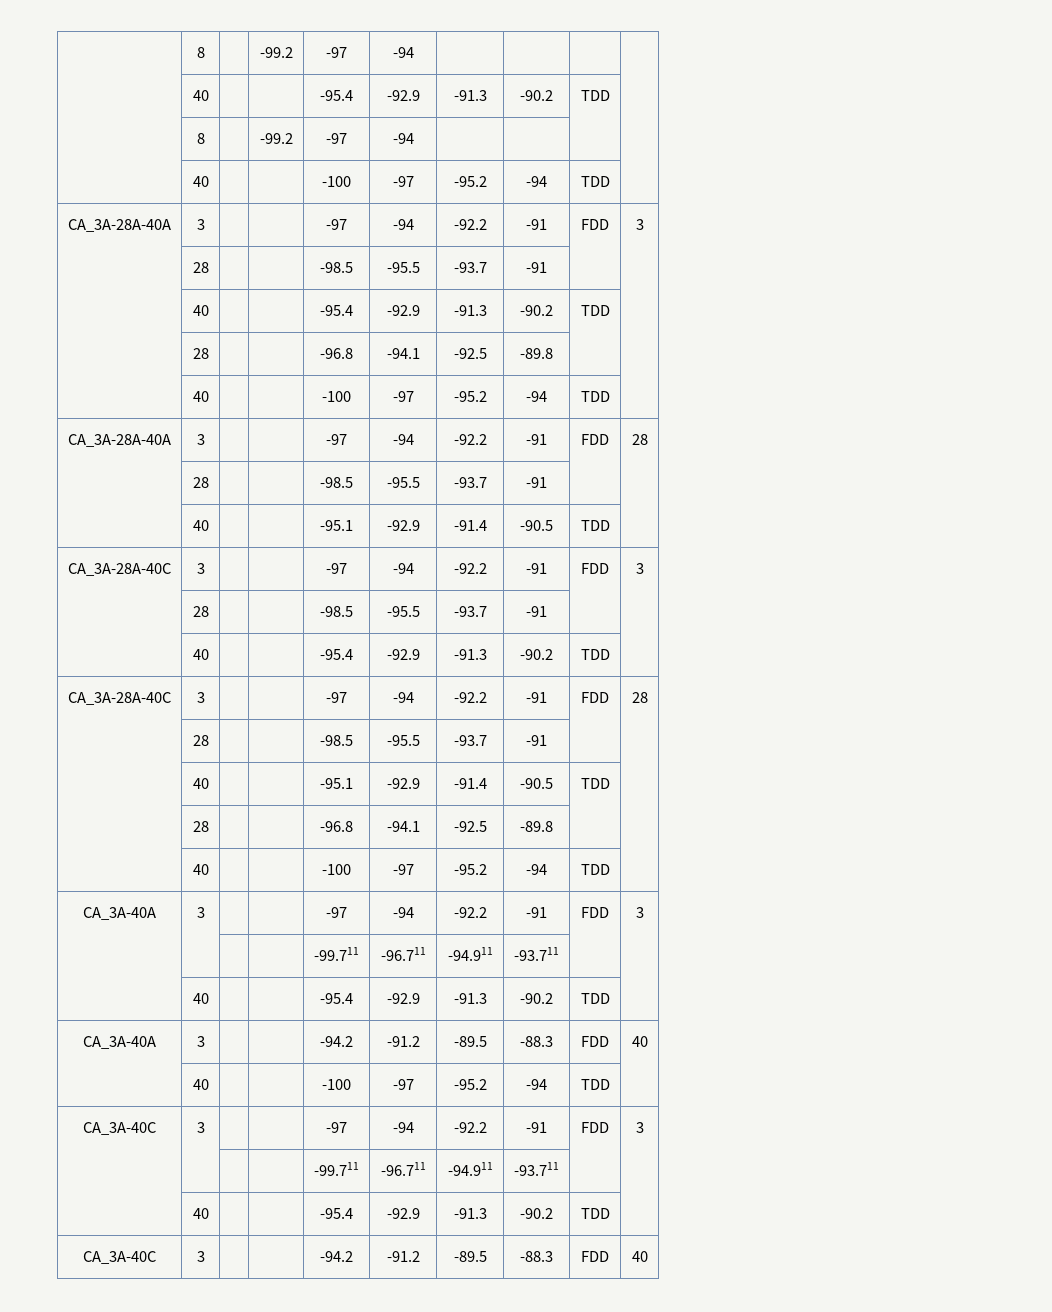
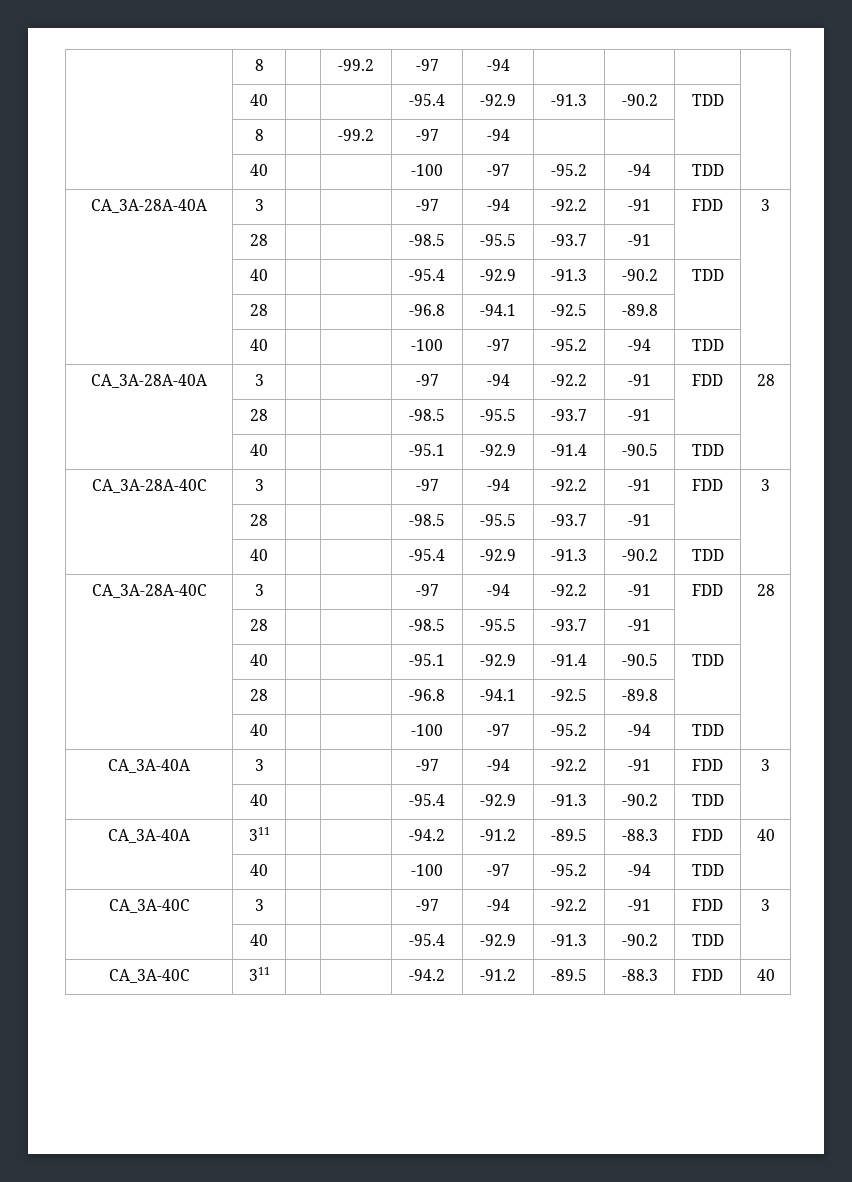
  CA_3A-40A | 3 | | | -97 | -94 | -92.2 | -91 | FDD | 3
- | | | | -99.711 | -96.711 | -94.911 | -93.711 | |
- CA_3A-40A | 3 | | | -94.2 | -91.2 | -89.5 | -88.3 | FDD | 40
+ CA_3A-40A | 311 | | | -94.2 | -91.2 | -89.5 | -88.3 | FDD | 40
  CA_3A-40C | 3 | | | -97 | -94 | -92.2 | -91 | FDD | 3
- | | | | -99.711 | -96.711 | -94.911 | -93.711 | |
- CA_3A-40C | 3 | | | -94.2 | -91.2 | -89.5 | -88.3 | FDD | 40
+ CA_3A-40C | 311 | | | -94.2 | -91.2 | -89.5 | -88.3 | FDD | 40

